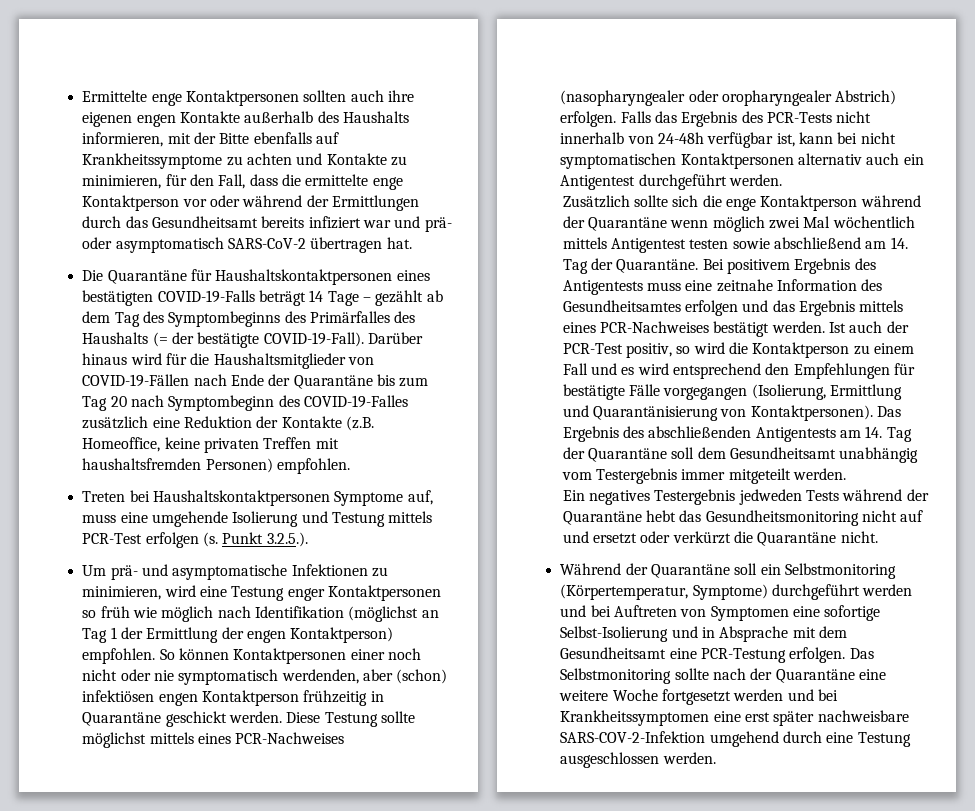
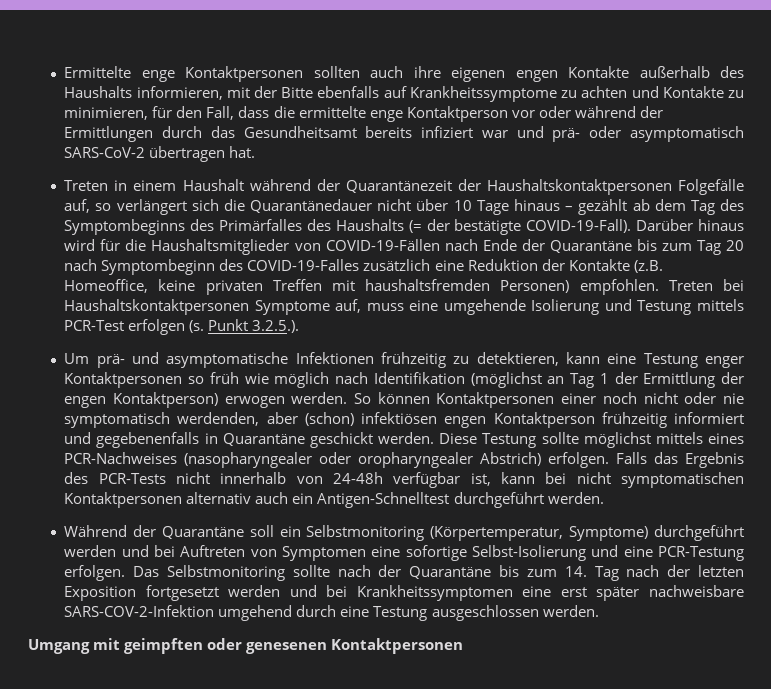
- Die Quarantäne für Haushaltskontaktpersonen eines bestätigten COVID-19-Falls beträgt 14 Tage – gezählt ab dem Tag des Symptombeginns des Primärfalles des Haushalts (= der bestätigte COVID-19-Fall).
+ Treten in einem Haushalt während der Quarantänezeit der Haushaltskontaktpersonen Folgefälle auf, so verlängert sich die Quarantänedauer nicht über 10 Tage hinaus – gezählt ab dem Tag des Symptombeginns des Primärfalles des Haushalts (= der bestätigte COVID-19-Fall).
- Darüber hinaus wird für die Haushaltsmitglieder von COVID-19-Fällen nach Ende der Quarantäne bis zum Tag 20 nach Symptombeginn des COVID-19-Falles zusätzlich eine Reduktion der Kontakte (z.B. Homeoffice, keine privaten Treffen mit haushaltsfremden Personen) empfohlen.
- Treten bei Haushaltskontaktpersonen Symptome auf, muss eine umgehende Isolierung und Testung mittels PCR-Test erfolgen (s.
+ Darüber hinaus wird für die Haushaltsmitglieder von COVID-19-Fällen nach Ende der Quarantäne bis zum Tag 20 nach Symptombeginn des COVID-19-Falles zusätzlich eine Reduktion der Kontakte (z.B. Homeoffice, keine privaten Treffen mit haushaltsfremden Personen) empfohlen. Treten bei Haushaltskontaktpersonen Symptome auf, muss eine umgehende Isolierung und Testung mittels PCR-Test erfolgen (s.
- Um prä- und asymptomatische Infektionen zu minimieren, wird eine Testung enger Kontaktpersonen so früh wie möglich nach Identifikation (möglichst an Tag 1 der Ermittlung der engen Kontaktperson) empfohlen.
+ Um prä- und asymptomatische Infektionen frühzeitig zu detektieren, kann eine Testung enger Kontaktpersonen so früh wie möglich nach Identifikation (möglichst an Tag 1 der Ermittlung der engen Kontaktperson) erwogen werden.
- So können Kontaktpersonen einer noch nicht oder nie symptomatisch werdenden, aber (schon) infektiösen engen Kontaktperson frühzeitig in Quarantäne geschickt werden.
+ So können Kontaktpersonen einer noch nicht oder nie symptomatisch werdenden, aber (schon) infektiösen engen Kontaktperson frühzeitig informiert und gegebenenfalls in Quarantäne geschickt werden.
- Falls das Ergebnis des PCR-Tests nicht innerhalb von 24-48h verfügbar ist, kann bei nicht symptomatischen Kontaktpersonen alternativ auch ein Antigentest durchgeführt werden.
+ Falls das Ergebnis des PCR-Tests nicht innerhalb von 24-48h verfügbar ist, kann bei nicht symptomatischen Kontaktpersonen alternativ auch ein Antigen-Schnelltest durchgeführt werden.
- Zusätzlich sollte sich die enge Kontaktperson während der Quarantäne wenn möglich zwei Mal wöchentlich mittels Antigentest testen sowie abschließend am 14. Tag der Quarantäne. Bei positivem Ergebnis des Antigentests muss eine zeitnahe Information des Gesundheitsamtes erfolgen und das Ergebnis mittels eines PCR-Nachweises bestätigt werden. Ist auch der PCR-Test positiv, so wird die Kontaktperson zu einem Fall und es wird entsprechend den Empfehlungen für bestätigte Fälle vorgegangen (Isolierung, Ermittlung und Quarantänisierung von Kontaktpersonen). Das Ergebnis des abschließenden Antigentests am 14. Tag der Quarantäne soll dem Gesundheitsamt unabhängig vom Testergebnis immer mitgeteilt werden.
- Ein negatives Testergebnis jedweden Tests während der Quarantäne hebt das Gesundheitsmonitoring nicht auf und ersetzt oder verkürzt die Quarantäne nicht.
- Während der Quarantäne soll ein Selbstmonitoring (Körpertemperatur, Symptome) durchgeführt werden und bei Auftreten von Symptomen eine sofortige Selbst-Isolierung und in Absprache mit dem Gesundheitsamt eine PCR-Testung erfolgen.
+ Während der Quarantäne soll ein Selbstmonitoring (Körpertemperatur, Symptome) durchgeführt werden und bei Auftreten von Symptomen eine sofortige Selbst-Isolierung und eine PCR-Testung erfolgen.
- Das Selbstmonitoring sollte nach der Quarantäne eine weitere Woche fortgesetzt werden und bei Krankheitssymptomen eine erst später nachweisbare SARS-COV-2-Infektion umgehend durch eine Testung ausgeschlossen werden.
+ Das Selbstmonitoring sollte nach der Quarantäne bis zum 14. Tag nach der letzten Exposition fortgesetzt werden und bei Krankheitssymptomen eine erst später nachweisbare SARS-COV-2-Infektion umgehend durch eine Testung ausgeschlossen werden.
+ Umgang mit geimpften oder genesenen Kontaktpersonen

